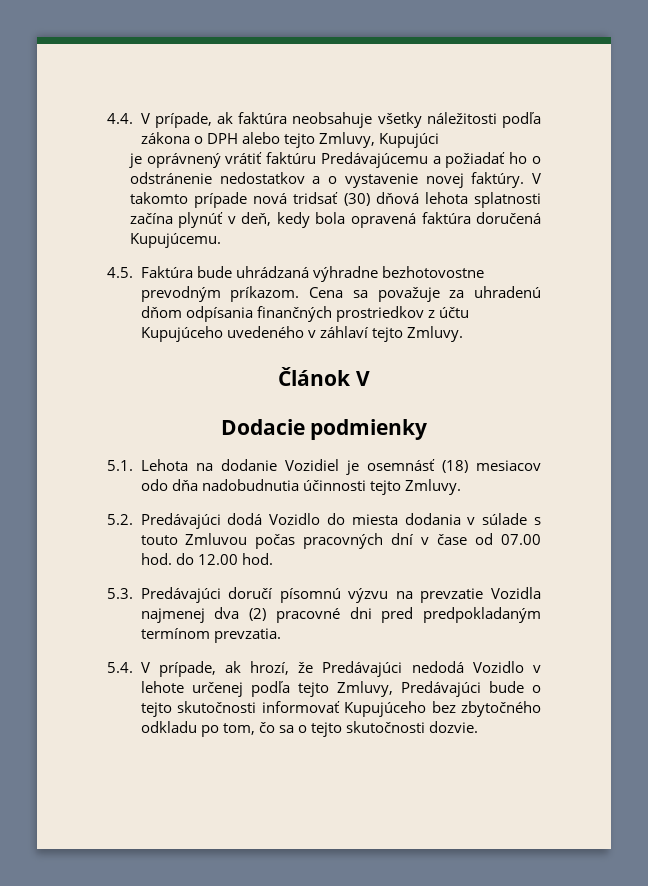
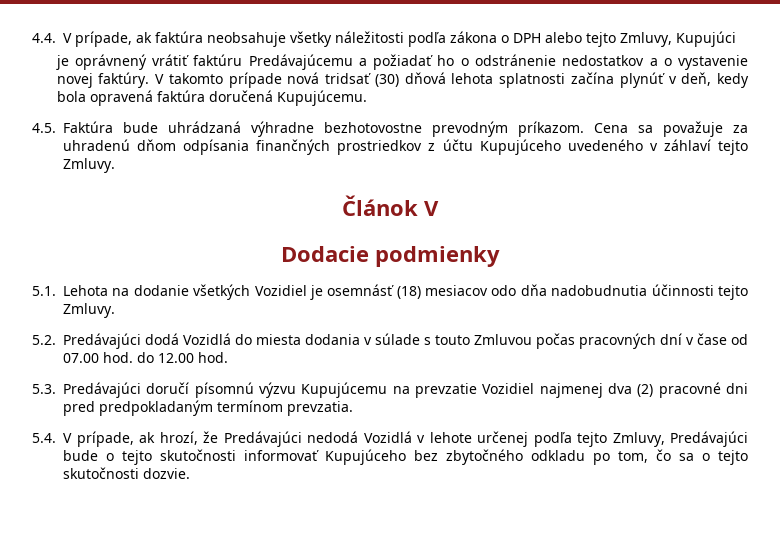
- 5.1. Lehota na dodanie Vozidiel je osemnásť (18) mesiacov odo dňa nadobudnutia účinnosti tejto Zmluvy.
+ 5.1. Lehota na dodanie všetkých Vozidiel je osemnásť (18) mesiacov odo dňa nadobudnutia účinnosti tejto Zmluvy.
- 5.2. Predávajúci dodá Vozidlo do miesta dodania v súlade s touto Zmluvou počas pracovných dní v čase od 07.00 hod. do 12.00 hod.
+ 5.2. Predávajúci dodá Vozidlá do miesta dodania v súlade s touto Zmluvou počas pracovných dní v čase od 07.00 hod. do 12.00 hod.
- 5.3. Predávajúci doručí písomnú výzvu na prevzatie Vozidla najmenej dva (2) pracovné dni pred predpokladaným termínom prevzatia.
+ 5.3. Predávajúci doručí písomnú výzvu Kupujúcemu na prevzatie Vozidiel najmenej dva (2) pracovné dni pred predpokladaným termínom prevzatia.
- 5.4. V prípade, ak hrozí, že Predávajúci nedodá Vozidlo v lehote určenej podľa tejto Zmluvy, Predávajúci bude o tejto skutočnosti informovať Kupujúceho bez zbytočného odkladu po tom, čo sa o tejto skutočnosti dozvie.
+ 5.4. V prípade, ak hrozí, že Predávajúci nedodá Vozidlá v lehote určenej podľa tejto Zmluvy, Predávajúci bude o tejto skutočnosti informovať Kupujúceho bez zbytočného odkladu po tom, čo sa o tejto skutočnosti dozvie.

